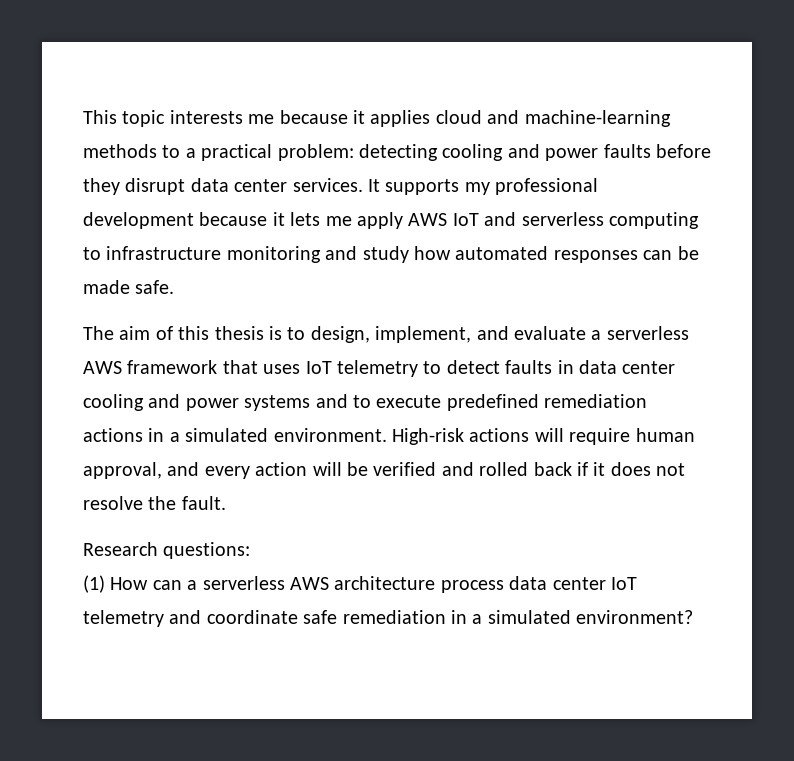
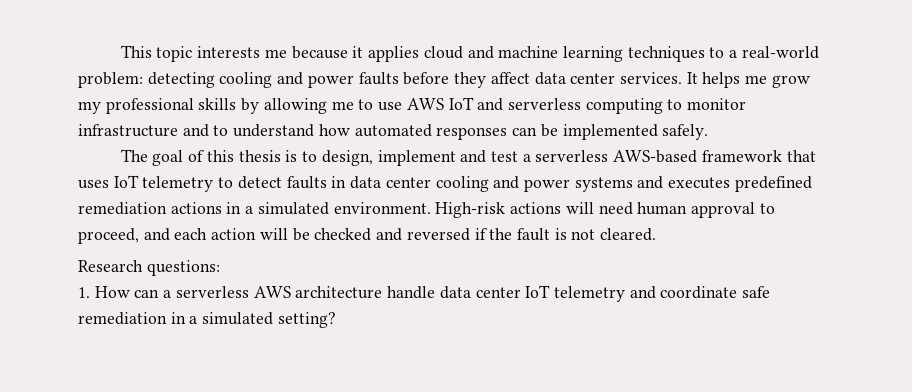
- This topic interests me because it applies cloud and machine-learning methods to a practical problem: detecting cooling and power faults before they disrupt data center services.
+ This topic interests me because it applies cloud and machine learning techniques to a real-world problem: detecting cooling and power faults before they affect data center services.
- It supports my professional development because it lets me apply AWS IoT and serverless computing to infrastructure monitoring and study how automated responses can be made safe.
+ It helps me grow my professional skills by allowing me to use AWS IoT and serverless computing to monitor infrastructure and to understand how automated responses can be implemented safely.
- The aim of this thesis is to design, implement, and evaluate a serverless AWS framework that uses IoT telemetry to detect faults in data center cooling and power systems and to execute predefined remediation actions in a simulated environment.
+ The goal of this thesis is to design, implement and test a serverless AWS-based framework that uses IoT telemetry to detect faults in data center cooling and power systems and executes predefined remediation actions in a simulated environment.
- High-risk actions will require human approval, and every action will be verified and rolled back if it does not resolve the fault.
+ High-risk actions will need human approval to proceed, and each action will be checked and reversed if the fault is not cleared.
- (1) How can a serverless AWS architecture process data center IoT telemetry and coordinate safe remediation in a simulated environment?
+ 1. How can a serverless AWS architecture handle data center IoT telemetry and coordinate safe remediation in a simulated setting?

